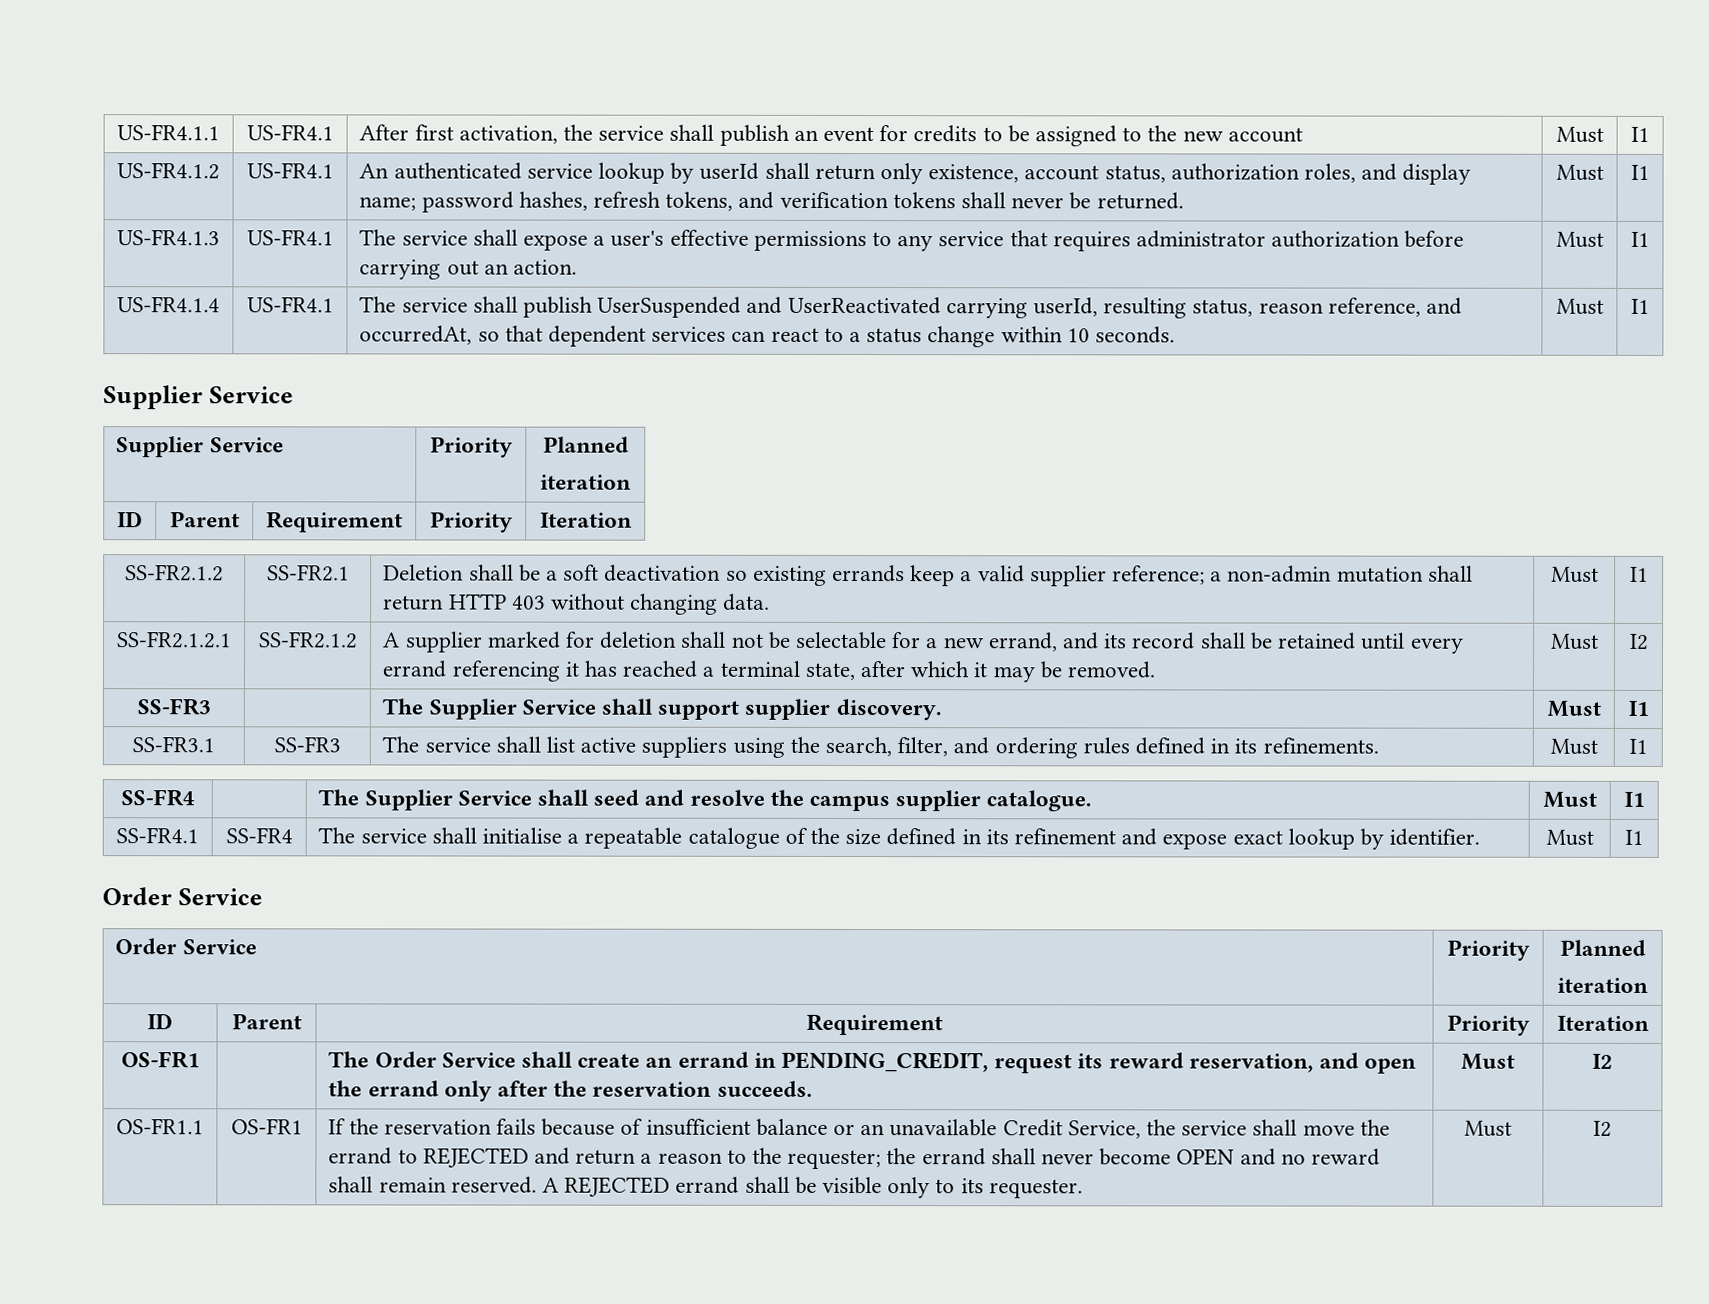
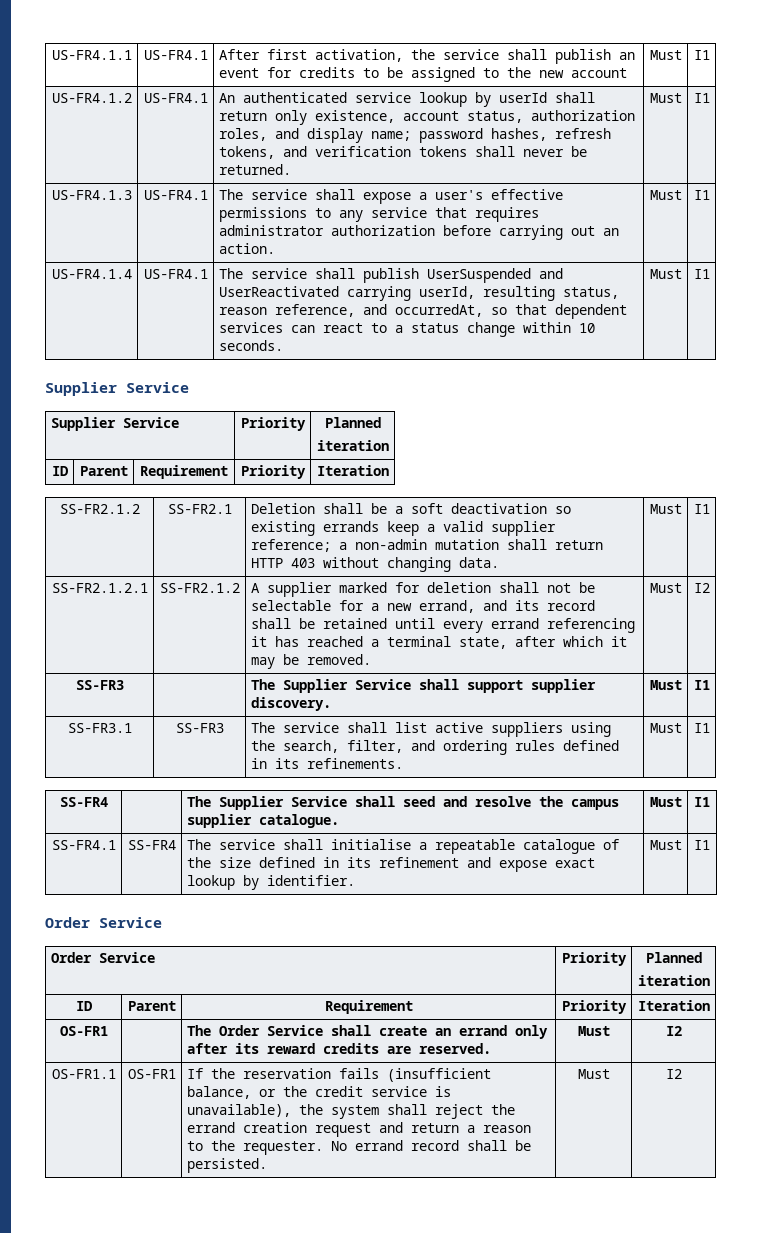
- OS-FR1 | | The Order Service shall create an errand in PENDING_CREDIT, request its reward reservation, and open the errand only after the reservation succeeds. | Must | I2
+ OS-FR1 | | The Order Service shall create an errand only after its reward credits are reserved. | Must | I2
- If the reservation fails because of insufficient balance or an unavailable Credit Service, the service shall move the errand to REJECTED and return a reason to the requester; the errand shall never become OPEN and no reward shall remain reserved. A REJECTED errand shall be visible only to its requester.
+ If the reservation fails (insufficient balance, or the credit service is unavailable), the system shall reject the errand creation request and return a reason to the requester. No errand record shall be persisted.

